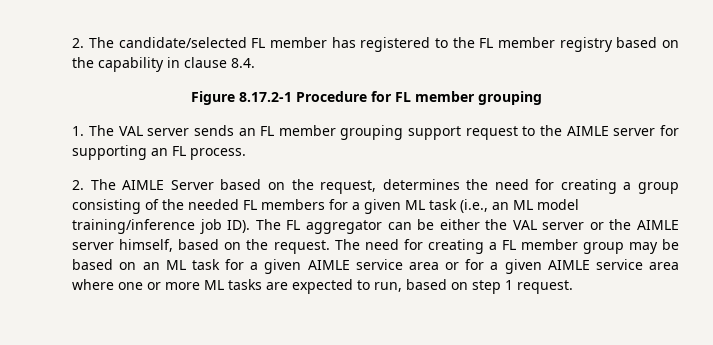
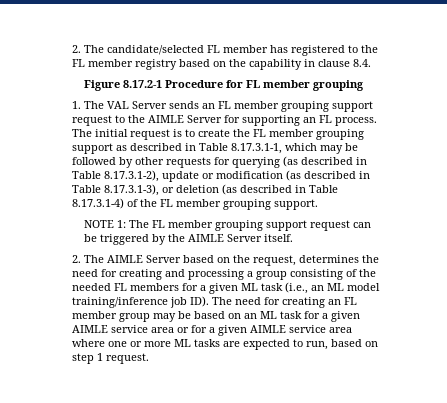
- 1. The VAL server sends an FL member grouping support request to the AIMLE server for supporting an FL process.
+ 1. The VAL Server sends an FL member grouping support request to the AIMLE Server for supporting an FL process. The initial request is to create the FL member grouping support as described in Table 8.17.3.1-1, which may be followed by other requests for querying (as described in Table 8.17.3.1-2), update or modification (as described in Table 8.17.3.1-3), or deletion (as described in Table 8.17.3.1-4) of the FL member grouping support.
+ NOTE 1: The FL member grouping support request can be triggered by the AIMLE Server itself.
- 2. The AIMLE Server based on the request, determines the need for creating a group consisting of the needed FL members for a given ML task (i.e., an ML model training/inference job ID). The FL aggregator can be either the VAL server or the AIMLE server himself, based on the request. The need for creating a FL member group may be based on an ML task for a given AIMLE service area or for a given AIMLE service area where one or more ML tasks are expected to run, based on step 1 request.
+ 2. The AIMLE Server based on the request, determines the need for creating and processing a group consisting of the needed FL members for a given ML task (i.e., an ML model training/inference job ID). The need for creating an FL member group may be based on an ML task for a given AIMLE service area or for a given AIMLE service area where one or more ML tasks are expected to run, based on step 1 request.

